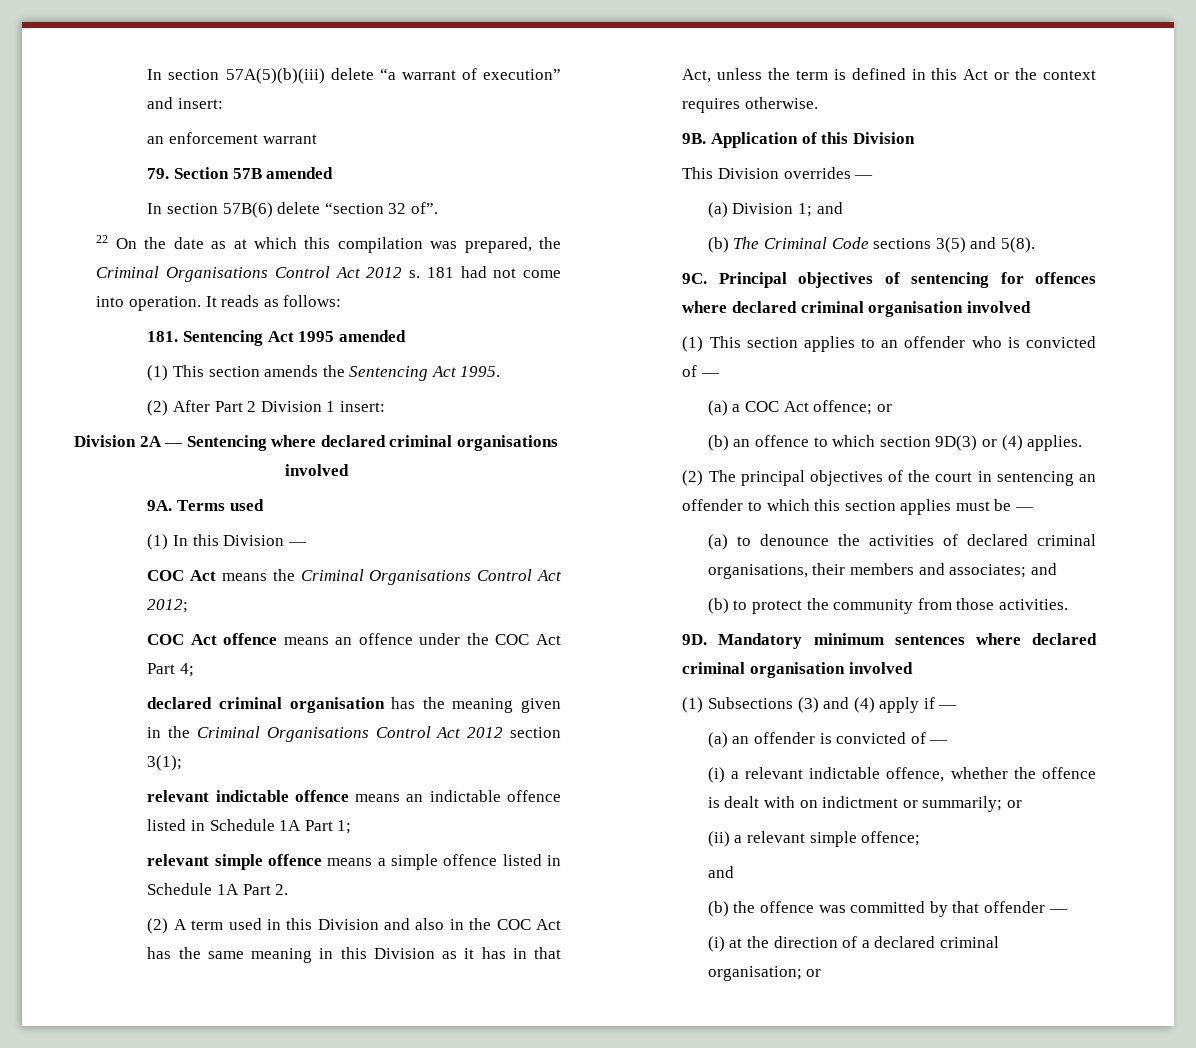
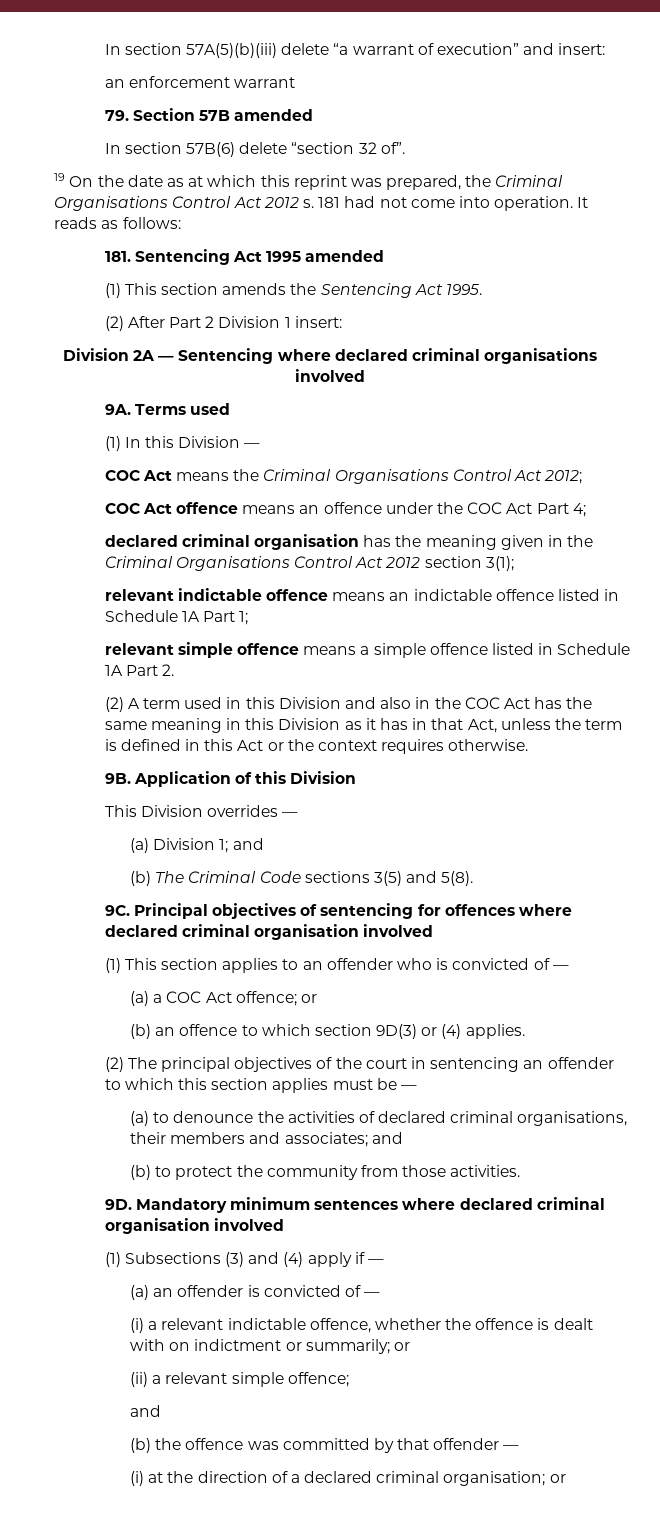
- 22 On the date as at which this compilation was prepared, the Criminal Organisations Control Act 2012 s.
+ 19 On the date as at which this reprint was prepared, the Criminal Organisations Control Act 2012 s.

